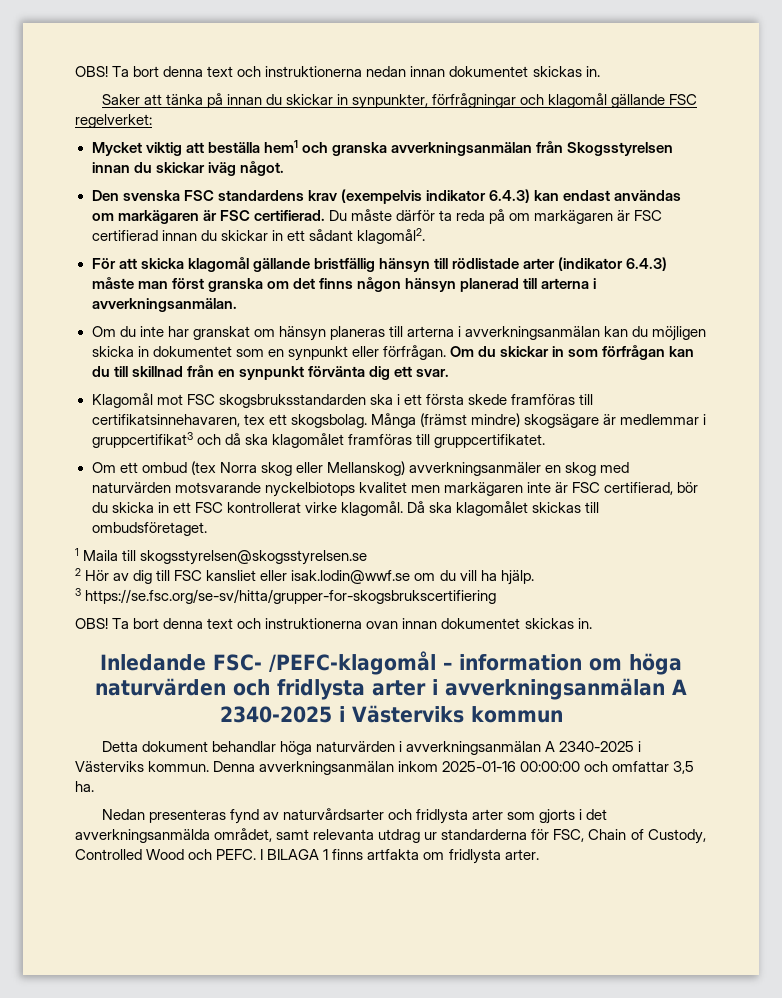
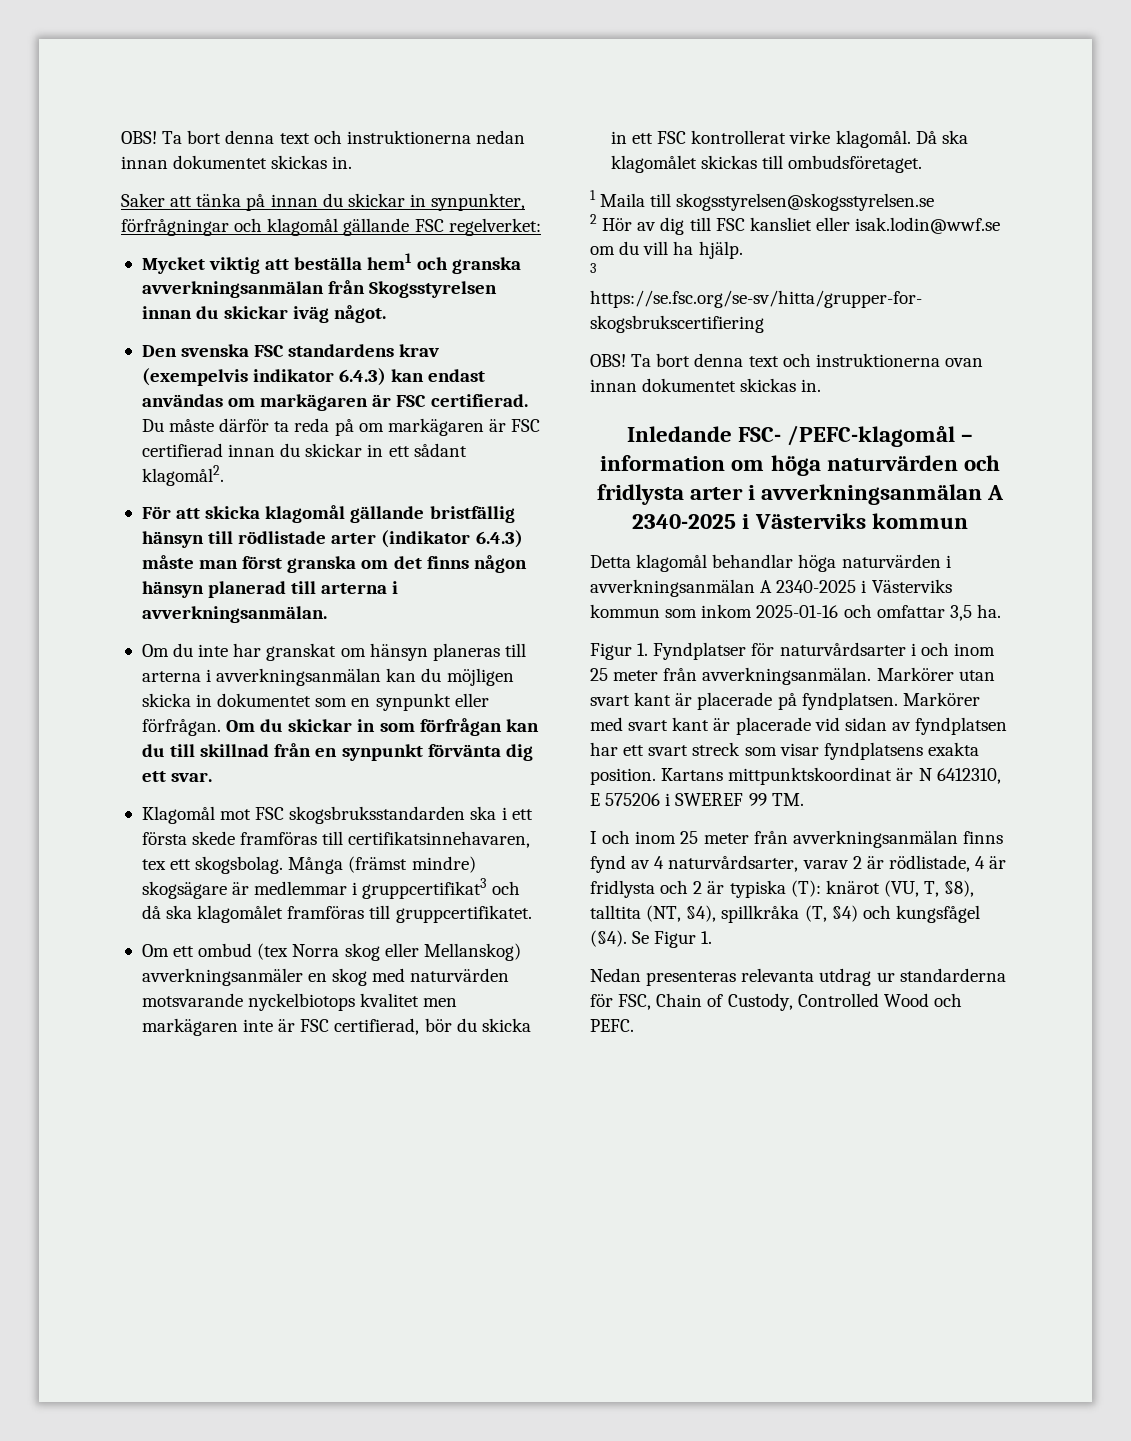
- Detta dokument behandlar höga naturvärden i avverkningsanmälan A 2340-2025 i Västerviks kommun. Denna avverkningsanmälan inkom 2025-01-16 00:00:00 och omfattar 3,5 ha.
+ Detta klagomål behandlar höga naturvärden i avverkningsanmälan A 2340-2025 i Västerviks kommun som inkom 2025-01-16 och omfattar 3,5 ha.
- Nedan presenteras fynd av naturvårdsarter och fridlysta arter som gjorts i det avverkningsanmälda området, samt relevanta utdrag ur standarderna för FSC, Chain of Custody, Controlled Wood och PEFC. I BILAGA 1 finns artfakta om fridlysta arter.
+ Figur 1. Fyndplatser för naturvårdsarter i och inom 25 meter från avverkningsanmälan. Markörer utan svart kant är placerade på fyndplatsen. Markörer med svart kant är placerade vid sidan av fyndplatsen har ett svart streck som visar fyndplatsens exakta position. Kartans mittpunktskoordinat är N 6412310, E 575206 i SWEREF 99 TM.
+ I och inom 25 meter från avverkningsanmälan finns fynd av 4 naturvårdsarter, varav 2 är rödlistade, 4 är fridlysta och 2 är typiska (T): knärot (VU, T, §8), talltita (NT, §4), spillkråka (T, §4) och kungsfågel (§4). Se Figur 1.
+ Nedan presenteras relevanta utdrag ur standarderna för FSC, Chain of Custody, Controlled Wood och PEFC.

